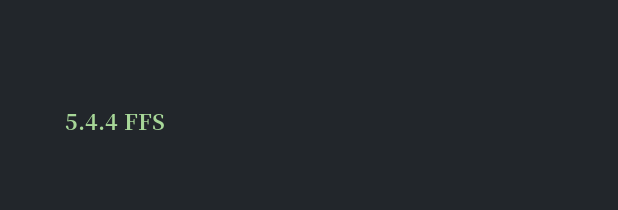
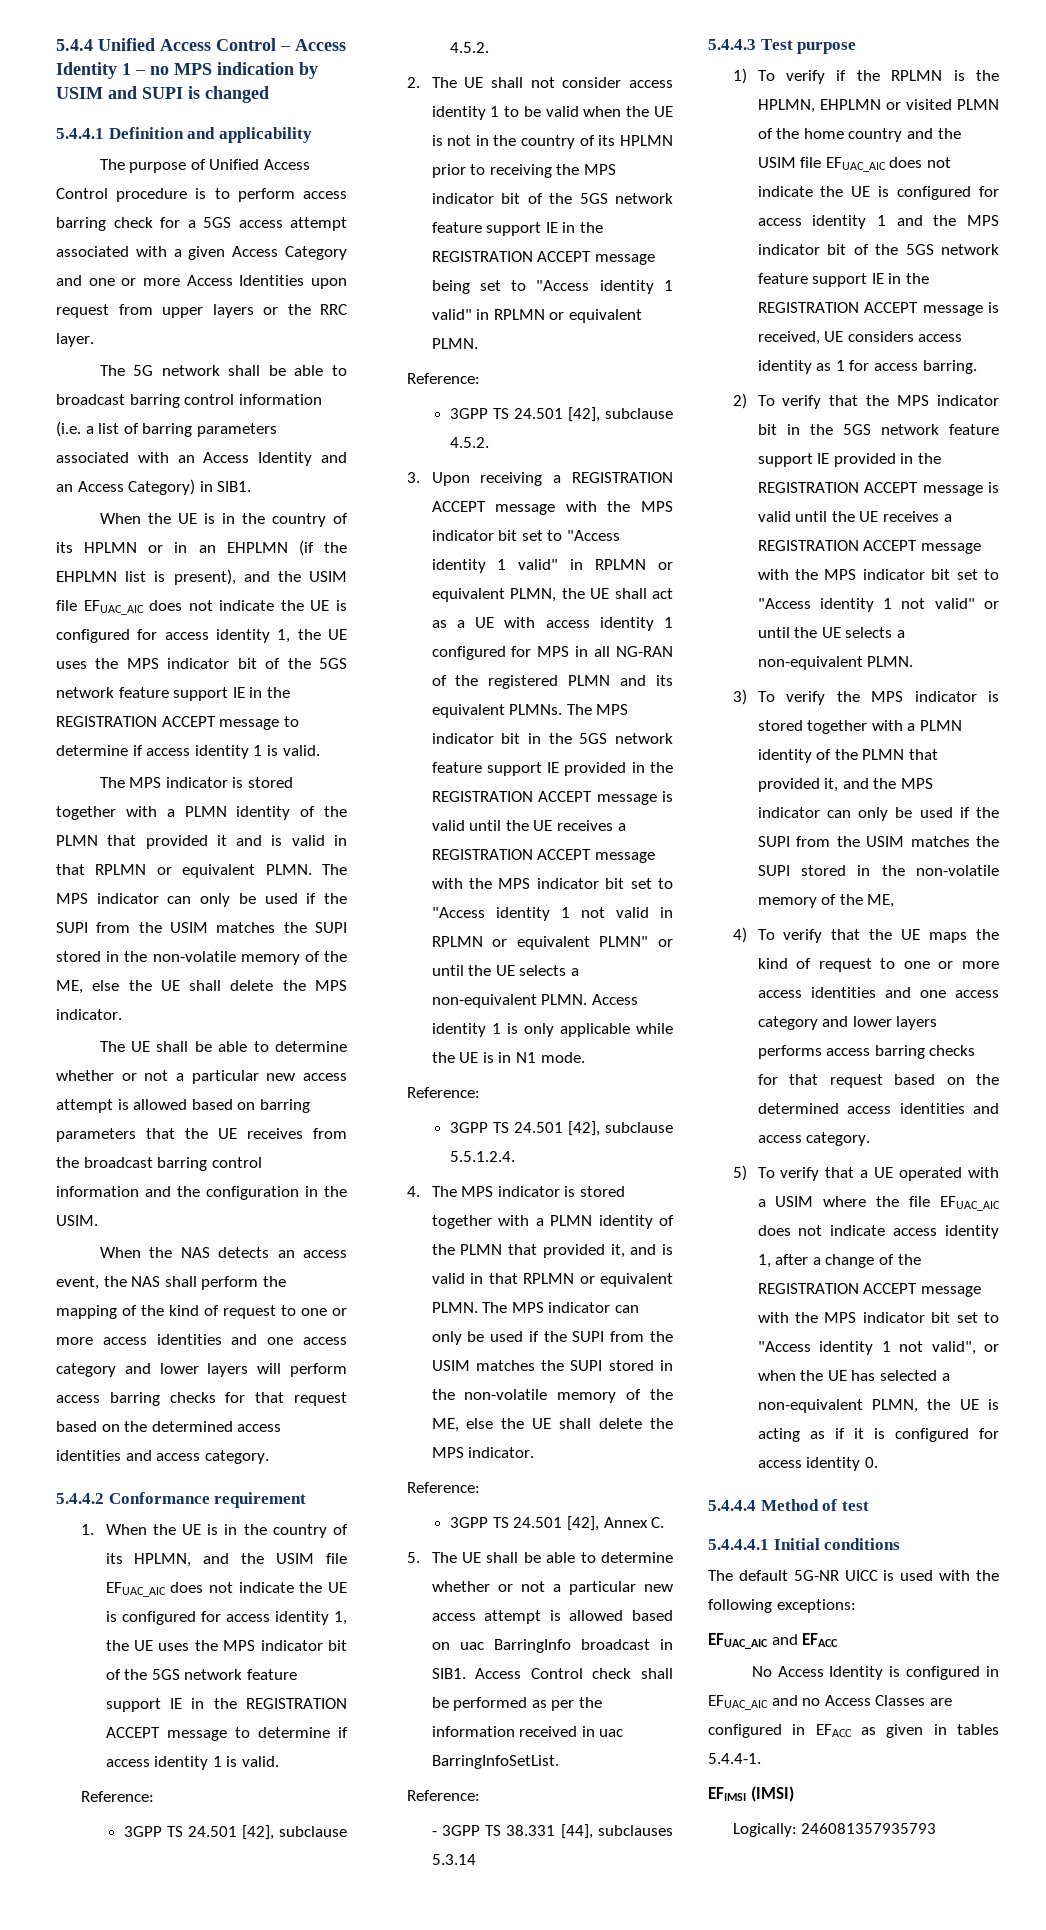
- 5.4.4 FFS
+ 5.4.4 Unified Access Control – Access Identity 1 – no MPS indication by USIM and SUPI is changed
+ 5.4.4.1 Definition and applicability
+ The purpose of Unified Access Control procedure is to perform access barring check for a 5GS access attempt associated with a given Access Category and one or more Access Identities upon request from upper layers or the RRC layer.
+ The 5G network shall be able to broadcast barring control information (i.e. a list of barring parameters associated with an Access Identity and an Access Category) in SIB1.
+ When the UE is in the country of its HPLMN or in an EHPLMN (if the EHPLMN list is present), and the USIM file EFUAC_AIC does not indicate the UE is configured for access identity 1, the UE uses the MPS indicator bit of the 5GS network feature support IE in the REGISTRATION ACCEPT message to determine if access identity 1 is valid.
+ The MPS indicator is stored together with a PLMN identity of the PLMN that provided it and is valid in that RPLMN or equivalent PLMN. The MPS indicator can only be used if the SUPI from the USIM matches the SUPI stored in the non-volatile memory of the ME, else the UE shall delete the MPS indicator.
+ The UE shall be able to determine whether or not a particular new access attempt is allowed based on barring parameters that the UE receives from the broadcast barring control information and the configuration in the USIM.
+ When the NAS detects an access event, the NAS shall perform the mapping of the kind of request to one or more access identities and one access category and lower layers will perform access barring checks for that request based on the determined access identities and access category.
+ 5.4.4.2 Conformance requirement
+ 1. When the UE is in the country of its HPLMN, and the USIM file EFUAC_AIC does not indicate the UE is configured for access identity 1, the UE uses the MPS indicator bit of the 5GS network feature support IE in the REGISTRATION ACCEPT message to determine if access identity 1 is valid.
+ Reference:
+ 3GPP TS 24.501 [42], subclause 4.5.2.
+ 2. The UE shall not consider access identity 1 to be valid when the UE is not in the country of its HPLMN prior to receiving the MPS indicator bit of the 5GS network feature support IE in the REGISTRATION ACCEPT message being set to "Access identity 1 valid" in RPLMN or equivalent PLMN.
+ Reference:
+ 3GPP TS 24.501 [42], subclause 4.5.2.
+ 3. Upon receiving a REGISTRATION ACCEPT message with the MPS indicator bit set to "Access identity 1 valid" in RPLMN or equivalent PLMN, the UE shall act as a UE with access identity 1 configured for MPS in all NG-RAN of the registered PLMN and its equivalent PLMNs. The MPS indicator bit in the 5GS network feature support IE provided in the REGISTRATION ACCEPT message is valid until the UE receives a REGISTRATION ACCEPT message with the MPS indicator bit set to "Access identity 1 not valid in RPLMN or equivalent PLMN" or until the UE selects a non-equivalent PLMN. Access identity 1 is only applicable while the UE is in N1 mode.
+ Reference:
+ 3GPP TS 24.501 [42], subclause 5.5.1.2.4.
+ 4. The MPS indicator is stored together with a PLMN identity of the PLMN that provided it, and is valid in that RPLMN or equivalent PLMN. The MPS indicator can only be used if the SUPI from the USIM matches the SUPI stored in the non-volatile memory of the ME, else the UE shall delete the MPS indicator.
+ Reference:
+ 3GPP TS 24.501 [42], Annex C.
+ 5. The UE shall be able to determine whether or not a particular new access attempt is allowed based on uac BarringInfo broadcast in SIB1. Access Control check shall be performed as per the information received in uac BarringInfoSetList.
+ Reference:
+ - 3GPP TS 38.331 [44], subclauses 5.3.14
+ 5.4.4.3 Test purpose
+ 1) To verify if the RPLMN is the HPLMN, EHPLMN or visited PLMN of the home country and the USIM file EFUAC_AIC does not indicate the UE is configured for access identity 1 and the MPS indicator bit of the 5GS network feature support IE in the REGISTRATION ACCEPT message is received, UE considers access identity as 1 for access barring.
+ 2) To verify that the MPS indicator bit in the 5GS network feature support IE provided in the REGISTRATION ACCEPT message is valid until the UE receives a REGISTRATION ACCEPT message with the MPS indicator bit set to "Access identity 1 not valid" or until the UE selects a non-equivalent PLMN.
+ 3) To verify the MPS indicator is stored together with a PLMN identity of the PLMN that provided it, and the MPS indicator can only be used if the SUPI from the USIM matches the SUPI stored in the non-volatile memory of the ME,
+ 4) To verify that the UE maps the kind of request to one or more access identities and one access category and lower layers performs access barring checks for that request based on the determined access identities and access category.
+ 5) To verify that a UE operated with a USIM where the file EFUAC_AIC does not indicate access identity 1, after a change of the REGISTRATION ACCEPT message with the MPS indicator bit set to "Access identity 1 not valid", or when the UE has selected a non-equivalent PLMN, the UE is acting as if it is configured for access identity 0.
+ 5.4.4.4 Method of test
+ 5.4.4.4.1 Initial conditions
+ The default 5G-NR UICC is used with the following exceptions:
+ EFUAC_AIC and EFACC
+ No Access Identity is configured in EFUAC_AIC and no Access Classes are configured in EFACC as given in tables 5.4.4-1.
+ EFIMSI (IMSI)
+ Logically: 246081357935793

